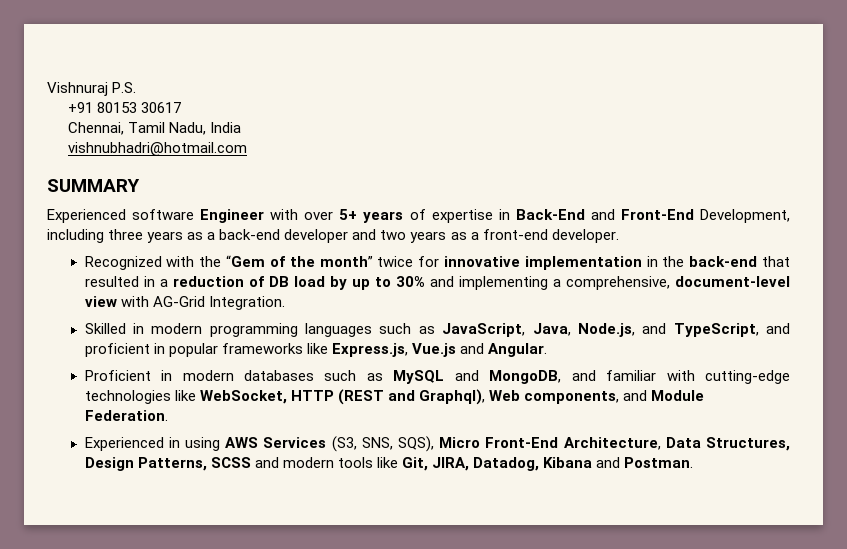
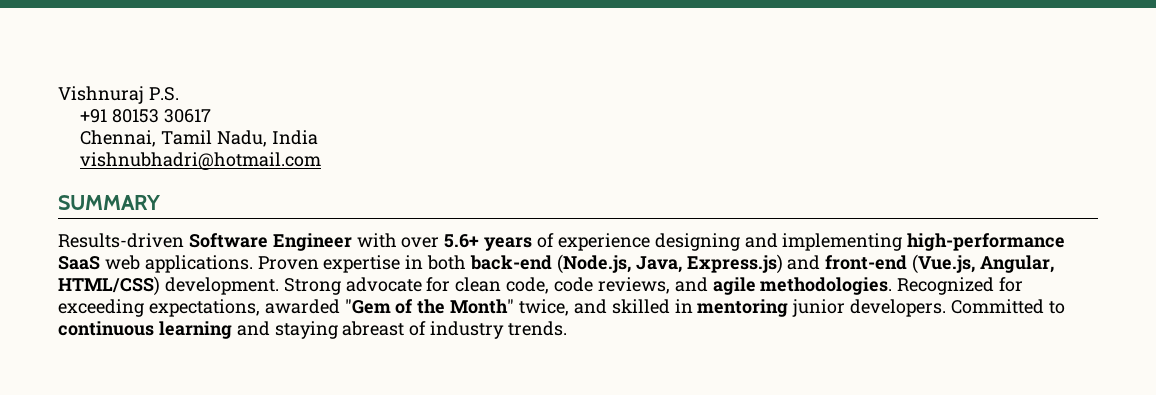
- Experienced software Engineer with over 5+ years of expertise in Back-End and Front-End Development, including three years as a back-end developer and two years as a front-end developer.
- Recognized with the “Gem of the month” twice for innovative implementation in the back-end that resulted in a reduction of DB load by up to 30% and implementing a comprehensive, document-level view with AG-Grid Integration.
- Skilled in modern programming languages such as JavaScript, Java, Node.js, and TypeScript, and proficient in popular frameworks like Express.js, Vue.js and Angular.
- Proficient in modern databases such as MySQL and MongoDB, and familiar with cutting-edge technologies like WebSocket, HTTP (REST and Graphql), Web components, and Module Federation.
- Experienced in using AWS Services (S3, SNS, SQS), Micro Front-End Architecture, Data Structures, Design Patterns, SCSS and modern tools like Git, JIRA, Datadog, Kibana and Postman.
+ Results-driven Software Engineer with over 5.6+ years of experience designing and implementing high-performance SaaS web applications. Proven expertise in both back-end (Node.js, Java, Express.js) and front-end (Vue.js, Angular, HTML/CSS) development. Strong advocate for clean code, code reviews, and agile methodologies. Recognized for exceeding expectations, awarded "Gem of the Month" twice, and skilled in mentoring junior developers. Committed to continuous learning and staying abreast of industry trends.

